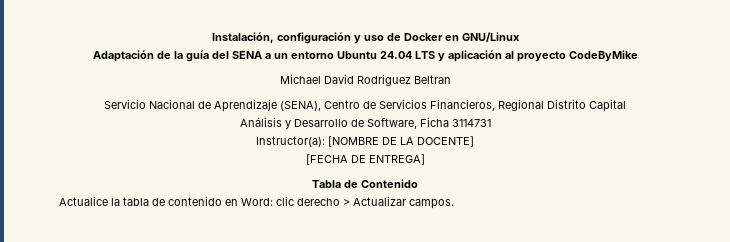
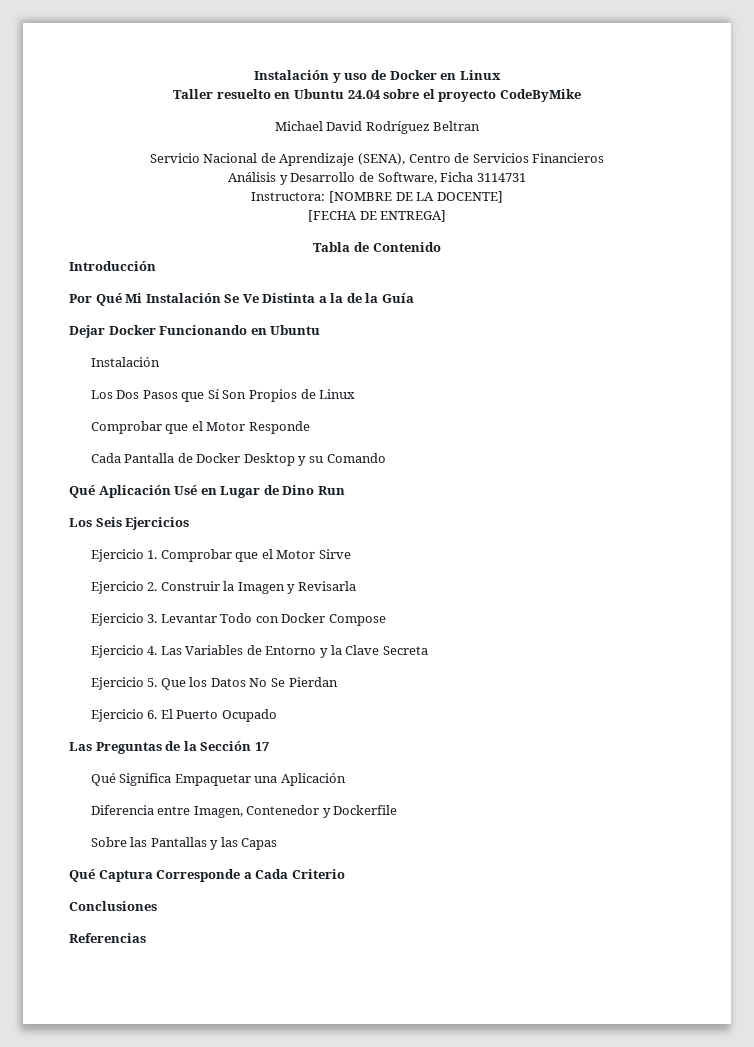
- Instalación, configuración y uso de Docker en GNU/Linux
- Adaptación de la guía del SENA a un entorno Ubuntu 24.04 LTS y aplicación al proyecto CodeByMike
+ Instalación y uso de Docker en Linux
+ Taller resuelto en Ubuntu 24.04 sobre el proyecto CodeByMike
- Michael David Rodriguez Beltran
+ Michael David Rodríguez Beltran
- Servicio Nacional de Aprendizaje (SENA), Centro de Servicios Financieros, Regional Distrito Capital
+ Servicio Nacional de Aprendizaje (SENA), Centro de Servicios Financieros
- Instructor(a): [NOMBRE DE LA DOCENTE]
+ Instructora: [NOMBRE DE LA DOCENTE]
- Actualice la tabla de contenido en Word: clic derecho > Actualizar campos.
+ Introducción
+ Por Qué Mi Instalación Se Ve Distinta a la de la Guía
+ Dejar Docker Funcionando en Ubuntu
+ Instalación
+ Los Dos Pasos que Sí Son Propios de Linux
+ Comprobar que el Motor Responde
+ Cada Pantalla de Docker Desktop y su Comando
+ Qué Aplicación Usé en Lugar de Dino Run
+ Los Seis Ejercicios
+ Ejercicio 1. Comprobar que el Motor Sirve
+ Ejercicio 2. Construir la Imagen y Revisarla
+ Ejercicio 3. Levantar Todo con Docker Compose
+ Ejercicio 4. Las Variables de Entorno y la Clave Secreta
+ Ejercicio 5. Que los Datos No Se Pierdan
+ Ejercicio 6. El Puerto Ocupado
+ Las Preguntas de la Sección 17
+ Qué Significa Empaquetar una Aplicación
+ Diferencia entre Imagen, Contenedor y Dockerfile
+ Sobre las Pantallas y las Capas
+ Qué Captura Corresponde a Cada Criterio
+ Conclusiones
+ Referencias

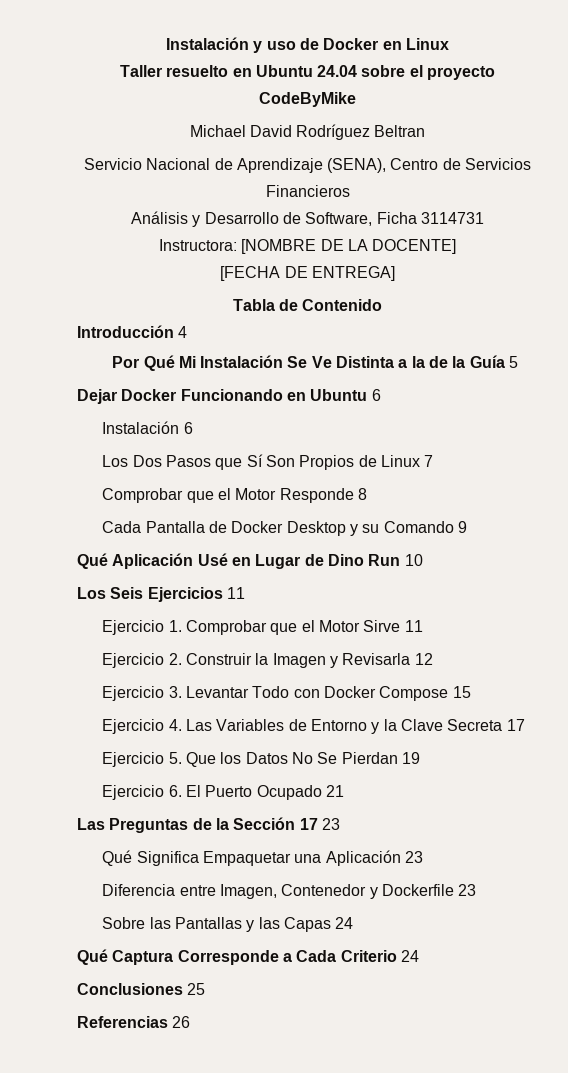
- Introducción
+ Introducción 4
- Por Qué Mi Instalación Se Ve Distinta a la de la Guía
+ Por Qué Mi Instalación Se Ve Distinta a la de la Guía 5
- Dejar Docker Funcionando en Ubuntu
- Instalación
+ Dejar Docker Funcionando en Ubuntu 6
+ Instalación 6
- Los Dos Pasos que Sí Son Propios de Linux
+ Los Dos Pasos que Sí Son Propios de Linux 7
- Comprobar que el Motor Responde
+ Comprobar que el Motor Responde 8
- Cada Pantalla de Docker Desktop y su Comando
+ Cada Pantalla de Docker Desktop y su Comando 9
- Qué Aplicación Usé en Lugar de Dino Run
+ Qué Aplicación Usé en Lugar de Dino Run 10
- Los Seis Ejercicios
+ Los Seis Ejercicios 11
- Ejercicio 1. Comprobar que el Motor Sirve
+ Ejercicio 1. Comprobar que el Motor Sirve 11
- Ejercicio 2. Construir la Imagen y Revisarla
+ Ejercicio 2. Construir la Imagen y Revisarla 12
- Ejercicio 3. Levantar Todo con Docker Compose
+ Ejercicio 3. Levantar Todo con Docker Compose 15
- Ejercicio 4. Las Variables de Entorno y la Clave Secreta
+ Ejercicio 4. Las Variables de Entorno y la Clave Secreta 17
- Ejercicio 5. Que los Datos No Se Pierdan
+ Ejercicio 5. Que los Datos No Se Pierdan 19
- Ejercicio 6. El Puerto Ocupado
+ Ejercicio 6. El Puerto Ocupado 21
- Las Preguntas de la Sección 17
+ Las Preguntas de la Sección 17 23
- Qué Significa Empaquetar una Aplicación
+ Qué Significa Empaquetar una Aplicación 23
- Diferencia entre Imagen, Contenedor y Dockerfile
+ Diferencia entre Imagen, Contenedor y Dockerfile 23
- Sobre las Pantallas y las Capas
+ Sobre las Pantallas y las Capas 24
- Qué Captura Corresponde a Cada Criterio
+ Qué Captura Corresponde a Cada Criterio 24
- Conclusiones
+ Conclusiones 25
- Referencias
+ Referencias 26

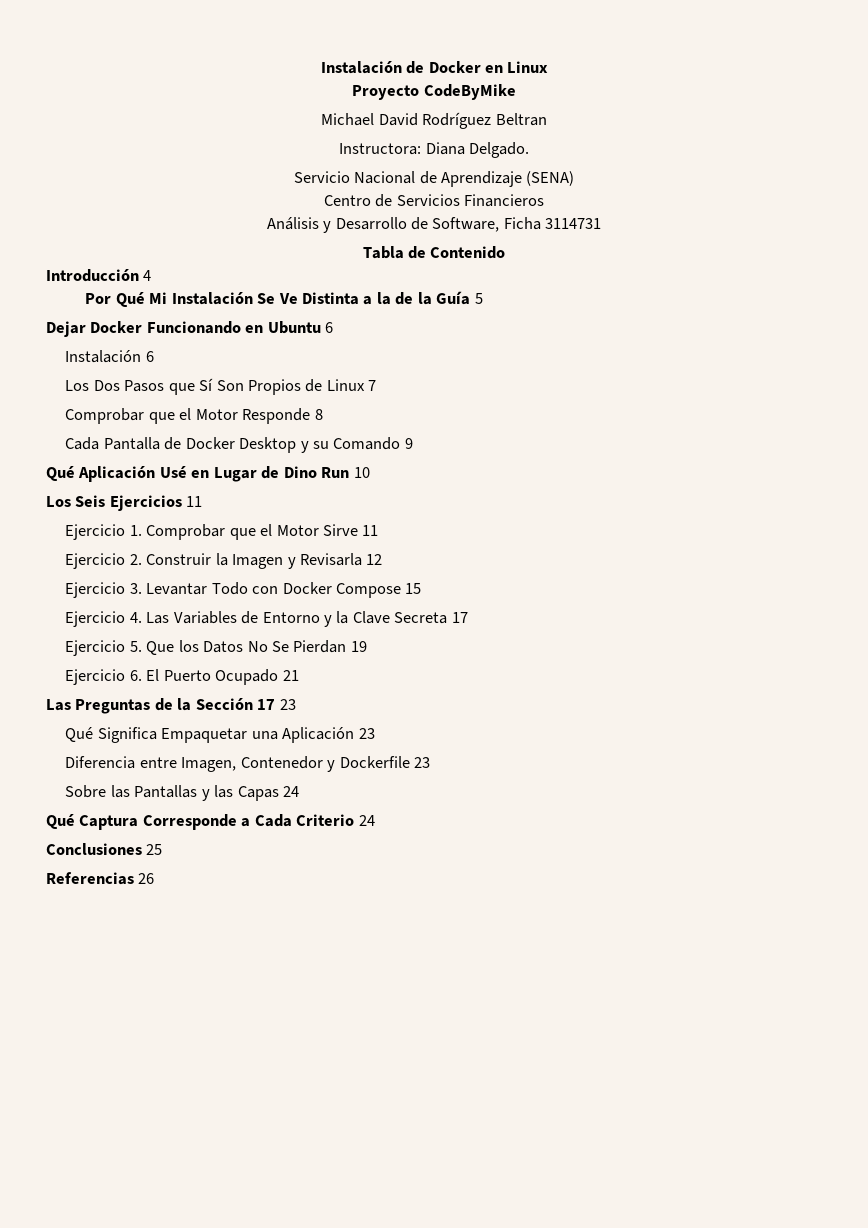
- Instalación y uso de Docker en Linux
+ Instalación de Docker en Linux
- Taller resuelto en Ubuntu 24.04 sobre el proyecto CodeByMike
+ Proyecto CodeByMike
+ Instructora: Diana Delgado.
- Servicio Nacional de Aprendizaje (SENA), Centro de Servicios Financieros
+ Servicio Nacional de Aprendizaje (SENA)
+ Centro de Servicios Financieros
- Instructora: [NOMBRE DE LA DOCENTE]
- [FECHA DE ENTREGA]

